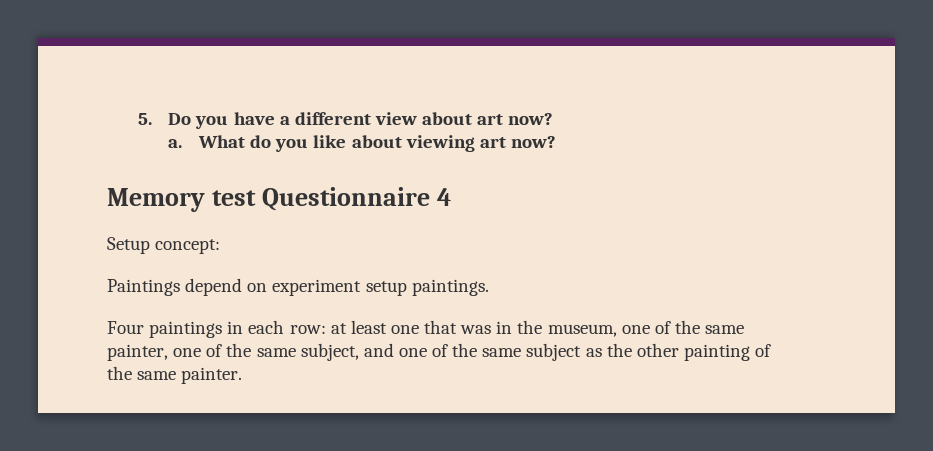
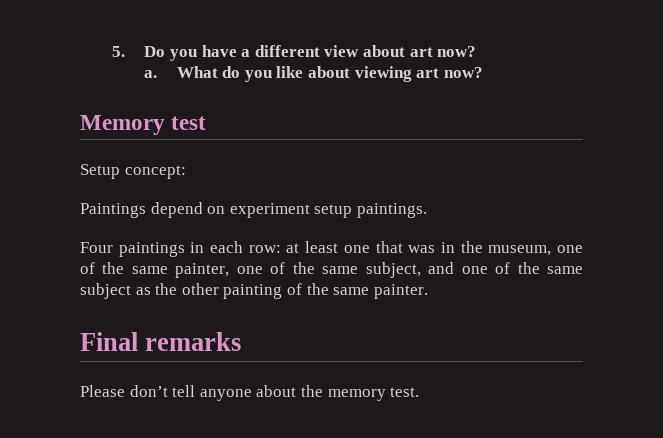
- Memory test Questionnaire 4
+ Memory test
+ Final remarks
+ Please don’t tell anyone about the memory test.

